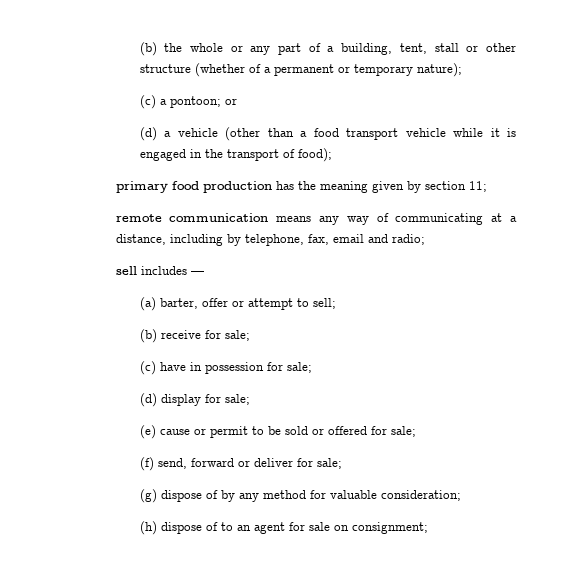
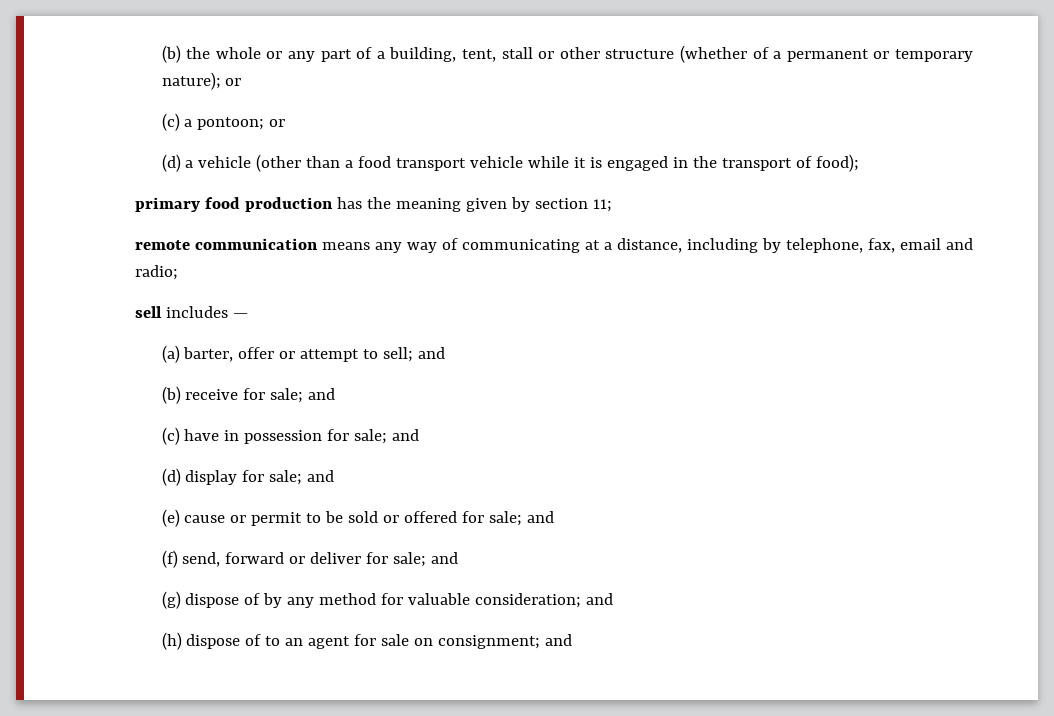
- (b) the whole or any part of a building, tent, stall or other structure (whether of a permanent or temporary nature);
+ (b) the whole or any part of a building, tent, stall or other structure (whether of a permanent or temporary nature); or
- (a) barter, offer or attempt to sell;
+ (a) barter, offer or attempt to sell; and
- (b) receive for sale;
+ (b) receive for sale; and
- (c) have in possession for sale;
+ (c) have in possession for sale; and
- (d) display for sale;
+ (d) display for sale; and
- (e) cause or permit to be sold or offered for sale;
+ (e) cause or permit to be sold or offered for sale; and
- (f) send, forward or deliver for sale;
+ (f) send, forward or deliver for sale; and
- (g) dispose of by any method for valuable consideration;
+ (g) dispose of by any method for valuable consideration; and
- (h) dispose of to an agent for sale on consignment;
+ (h) dispose of to an agent for sale on consignment; and

